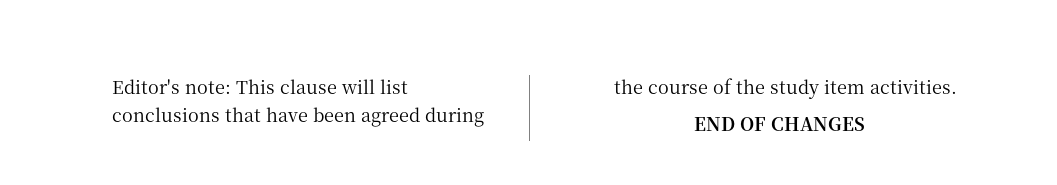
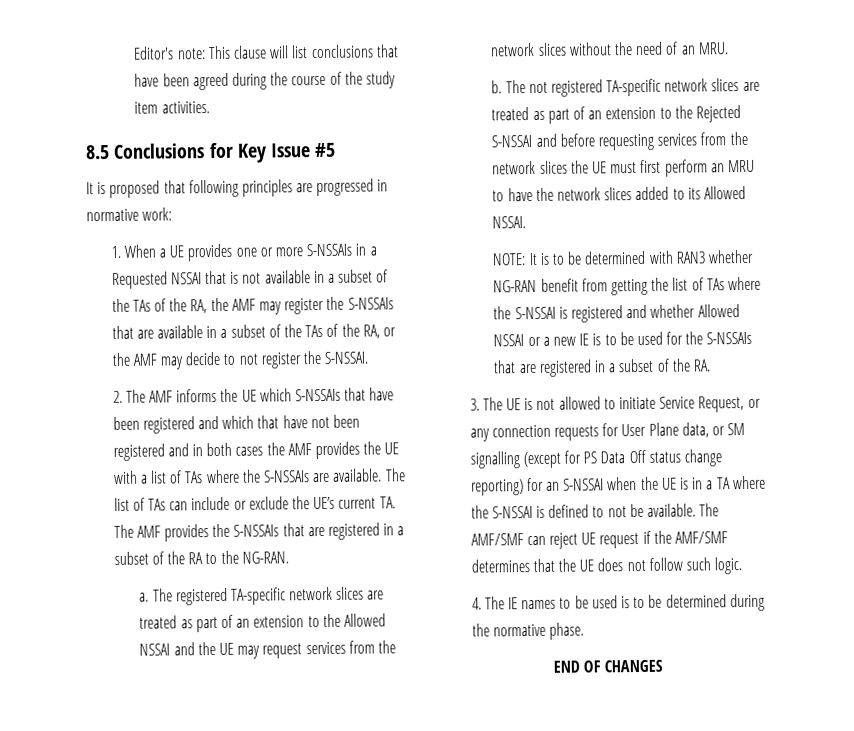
+ 8.5 Conclusions for Key Issue #5
+ It is proposed that following principles are progressed in normative work:
+ 1. When a UE provides one or more S-NSSAIs in a Requested NSSAI that is not available in a subset of the TAs of the RA, the AMF may register the S-NSSAIs that are available in a subset of the TAs of the RA, or the AMF may decide to not register the S-NSSAI.
+ 2. The AMF informs the UE which S-NSSAIs that have been registered and which that have not been registered and in both cases the AMF provides the UE with a list of TAs where the S-NSSAIs are available. The list of TAs can include or exclude the UE’s current TA. The AMF provides the S-NSSAIs that are registered in a subset of the RA to the NG-RAN.
+ a. The registered TA-specific network slices are treated as part of an extension to the Allowed NSSAI and the UE may request services from the network slices without the need of an MRU.
+ b. The not registered TA-specific network slices are treated as part of an extension to the Rejected S-NSSAI and before requesting services from the network slices the UE must first perform an MRU to have the network slices added to its Allowed NSSAI.
+ NOTE: It is to be determined with RAN3 whether NG-RAN benefit from getting the list of TAs where the S-NSSAI is registered and whether Allowed NSSAI or a new IE is to be used for the S-NSSAIs that are registered in a subset of the RA.
+ 3. The UE is not allowed to initiate Service Request, or any connection requests for User Plane data, or SM signalling (except for PS Data Off status change reporting) for an S-NSSAI when the UE is in a TA where the S-NSSAI is defined to not be available. The AMF/SMF can reject UE request if the AMF/SMF determines that the UE does not follow such logic.
+ 4. The IE names to be used is to be determined during the normative phase.

